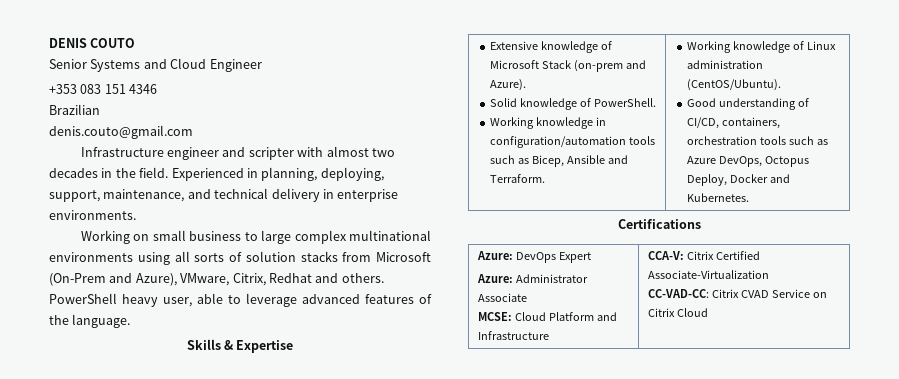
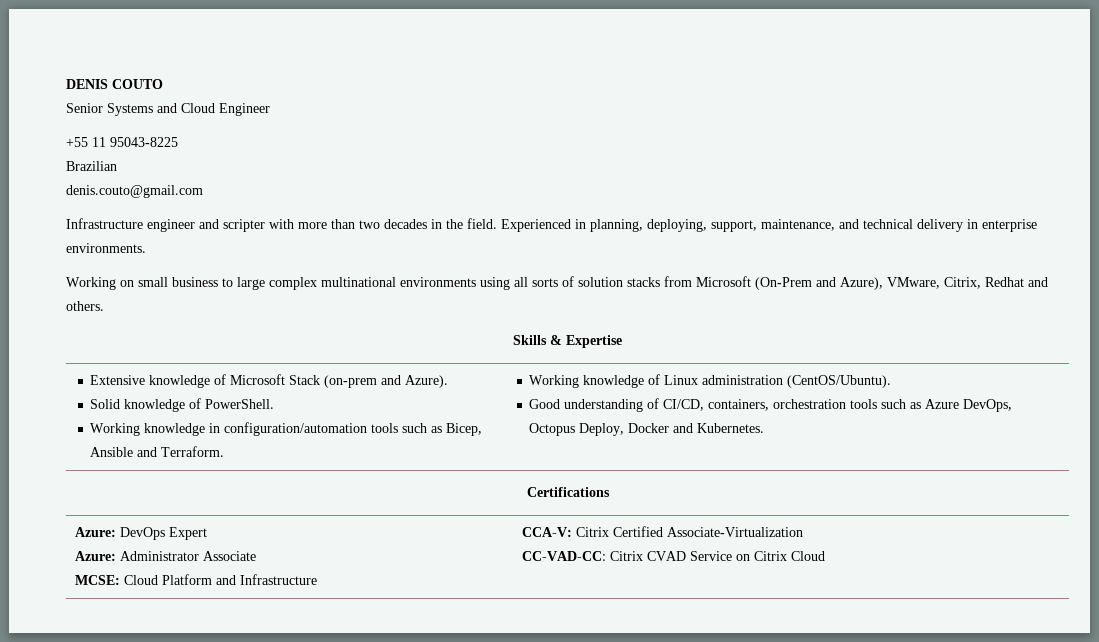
- +353 083 151 4346
+ +55 11 95043-8225
- Infrastructure engineer and scripter with almost two decades in the field.
+ Infrastructure engineer and scripter with more than two decades in the field.
- PowerShell heavy user, able to leverage advanced features of the language.

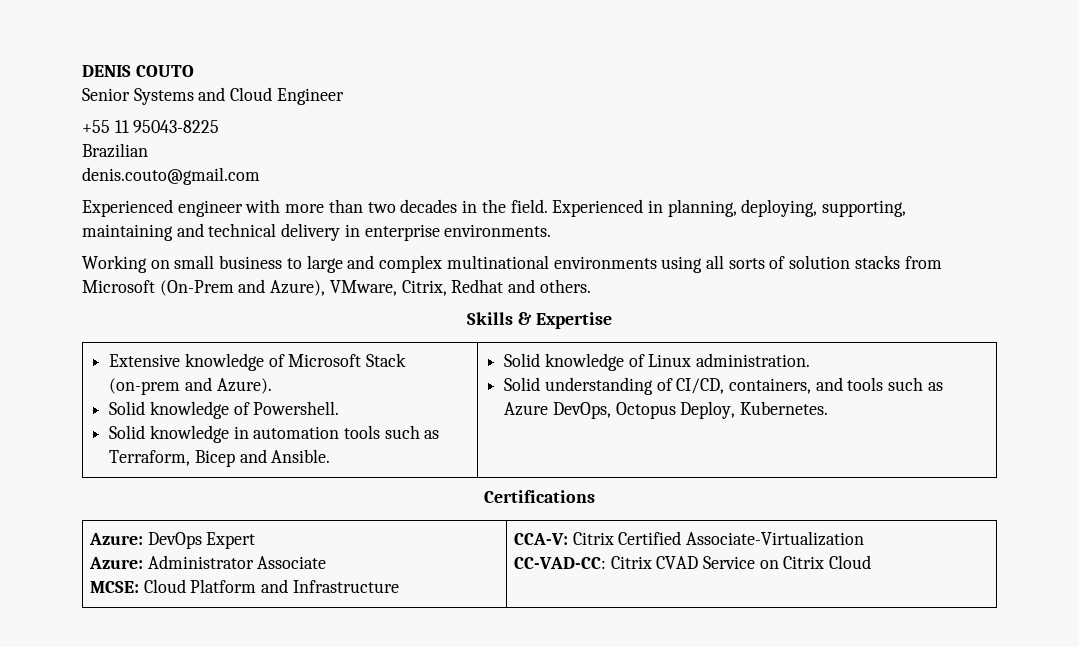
- Infrastructure engineer and scripter with more than two decades in the field.
+ Experienced engineer with more than two decades in the field.
- Experienced in planning, deploying, support, maintenance, and technical delivery in enterprise environments.
+ Experienced in planning, deploying, supporting, maintaining and technical delivery in enterprise environments.
- Working on small business to large complex multinational environments using all sorts of solution stacks from Microsoft (On-Prem and Azure), VMware, Citrix, Redhat and others.
+ Working on small business to large and complex multinational environments using all sorts of solution stacks from Microsoft (On-Prem and Azure), VMware, Citrix, Redhat and others.
- Solid knowledge of PowerShell.
- Working knowledge in configuration/automation tools such as Bicep, Ansible and Terraform. | Working knowledge of Linux administration (CentOS/Ubuntu).
- Good understanding of CI/CD, containers, orchestration tools such as Azure DevOps, Octopus Deploy, Docker and Kubernetes.
+ Solid knowledge of Powershell.
+ Solid knowledge in automation tools such as Terraform, Bicep and Ansible. | Solid knowledge of Linux administration.
+ Solid understanding of CI/CD, containers, and tools such as Azure DevOps, Octopus Deploy, Kubernetes.

